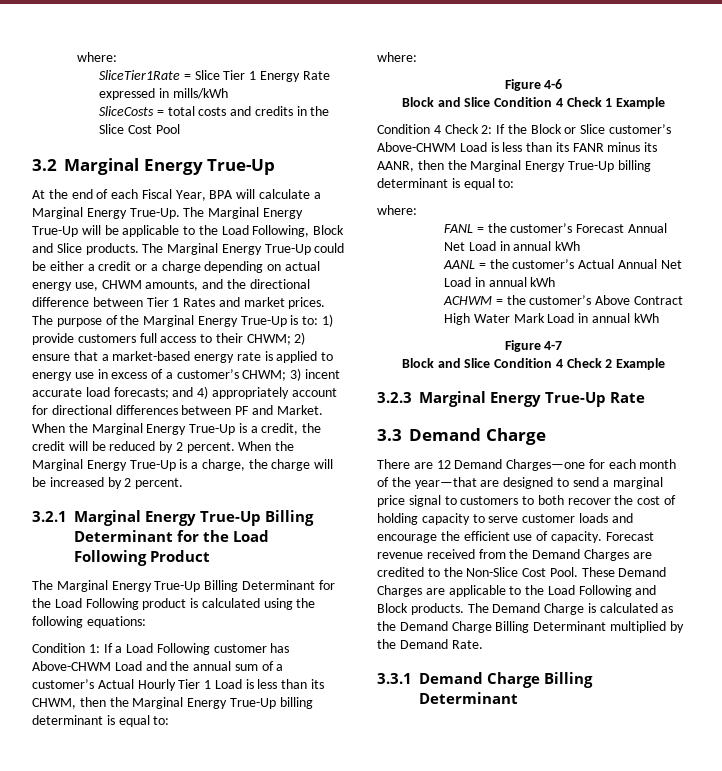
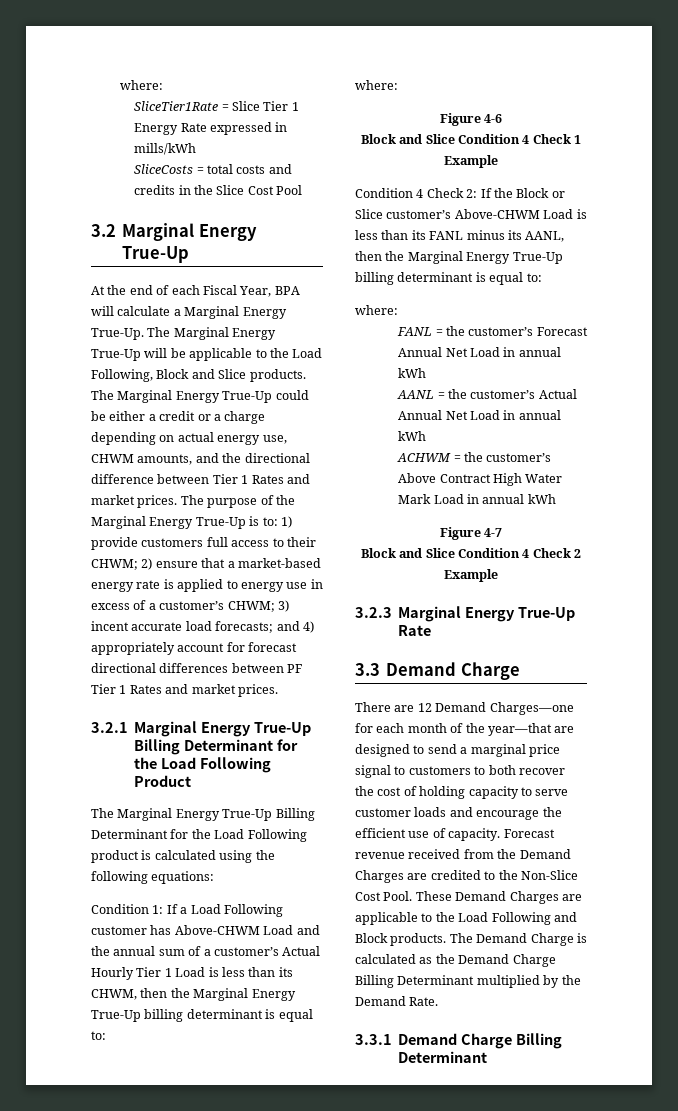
- The purpose of the Marginal Energy True-Up is to: 1) provide customers full access to their CHWM; 2) ensure that a market-based energy rate is applied to energy use in excess of a customer’s CHWM; 3) incent accurate load forecasts; and 4) appropriately account for directional differences between PF and Market. When the Marginal Energy True-Up is a credit, the credit will be reduced by 2 percent. When the Marginal Energy True-Up is a charge, the charge will be increased by 2 percent.
+ The purpose of the Marginal Energy True-Up is to: 1) provide customers full access to their CHWM; 2) ensure that a market-based energy rate is applied to energy use in excess of a customer’s CHWM; 3) incent accurate load forecasts; and 4) appropriately account for forecast directional differences between PF Tier 1 Rates and market prices.
- Condition 4 Check 2: If the Block or Slice customer’s Above-CHWM Load is less than its FANR minus its AANR, then the Marginal Energy True-Up billing determinant is equal to:
+ Condition 4 Check 2: If the Block or Slice customer’s Above-CHWM Load is less than its FANL minus its AANL, then the Marginal Energy True-Up billing determinant is equal to:

